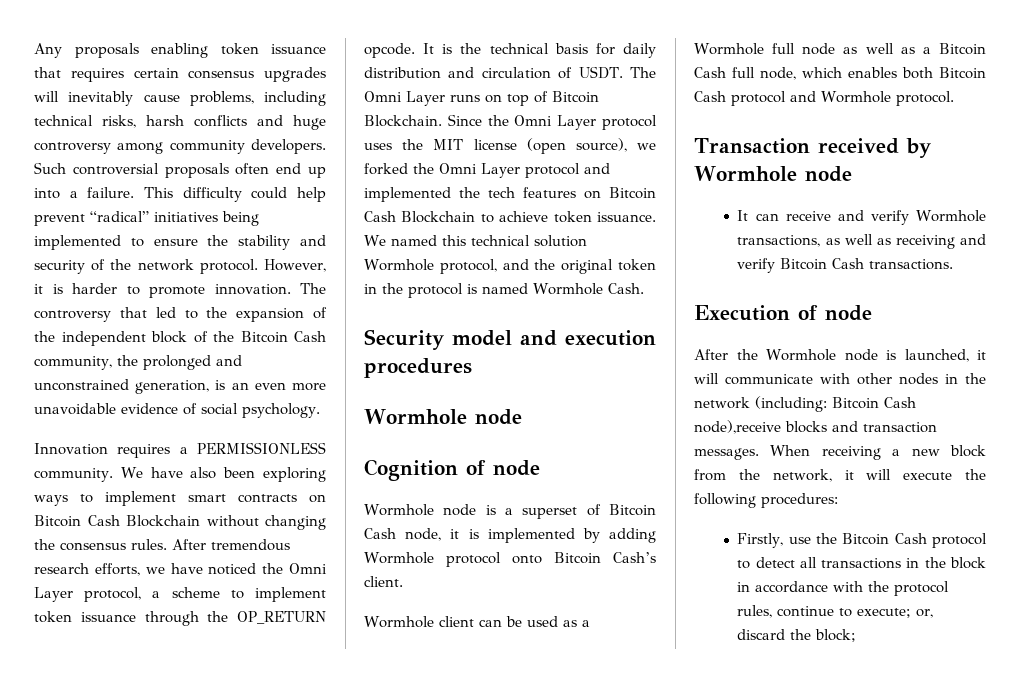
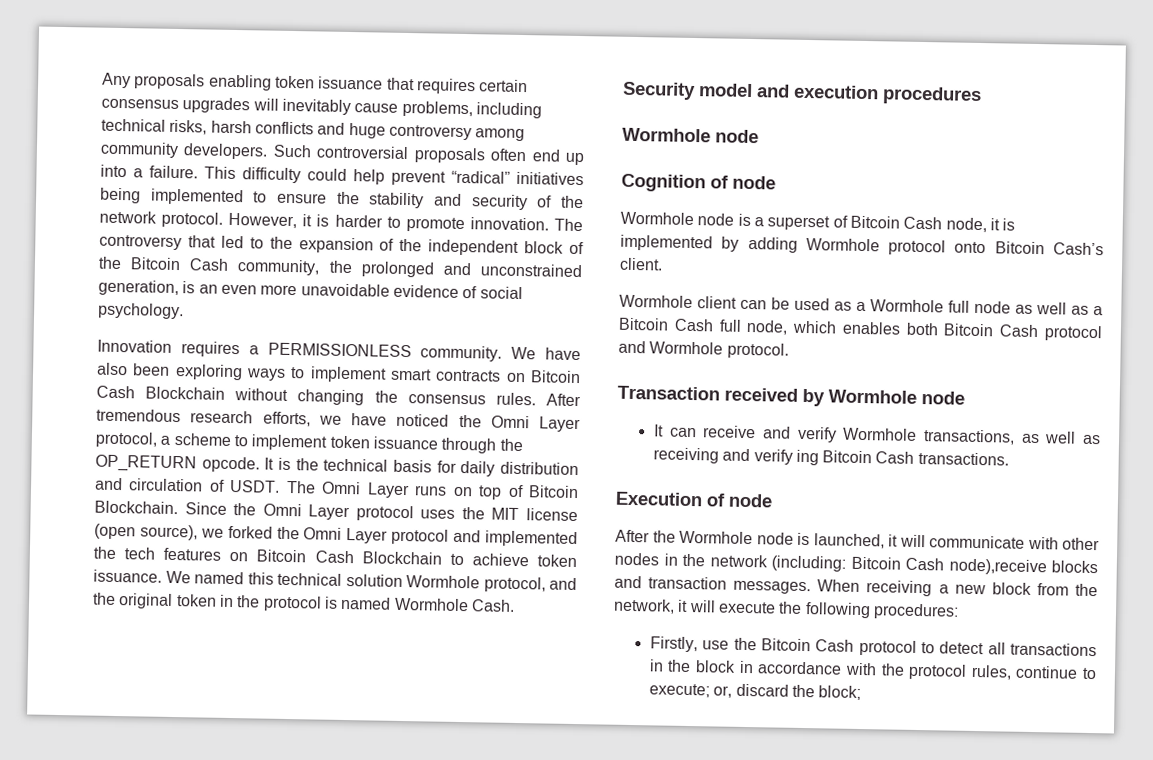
- It can receive and verify Wormhole transactions, as well as receiving and verify Bitcoin Cash transactions.
+ It can receive and verify Wormhole transactions, as well as receiving and verify ing Bitcoin Cash transactions.

